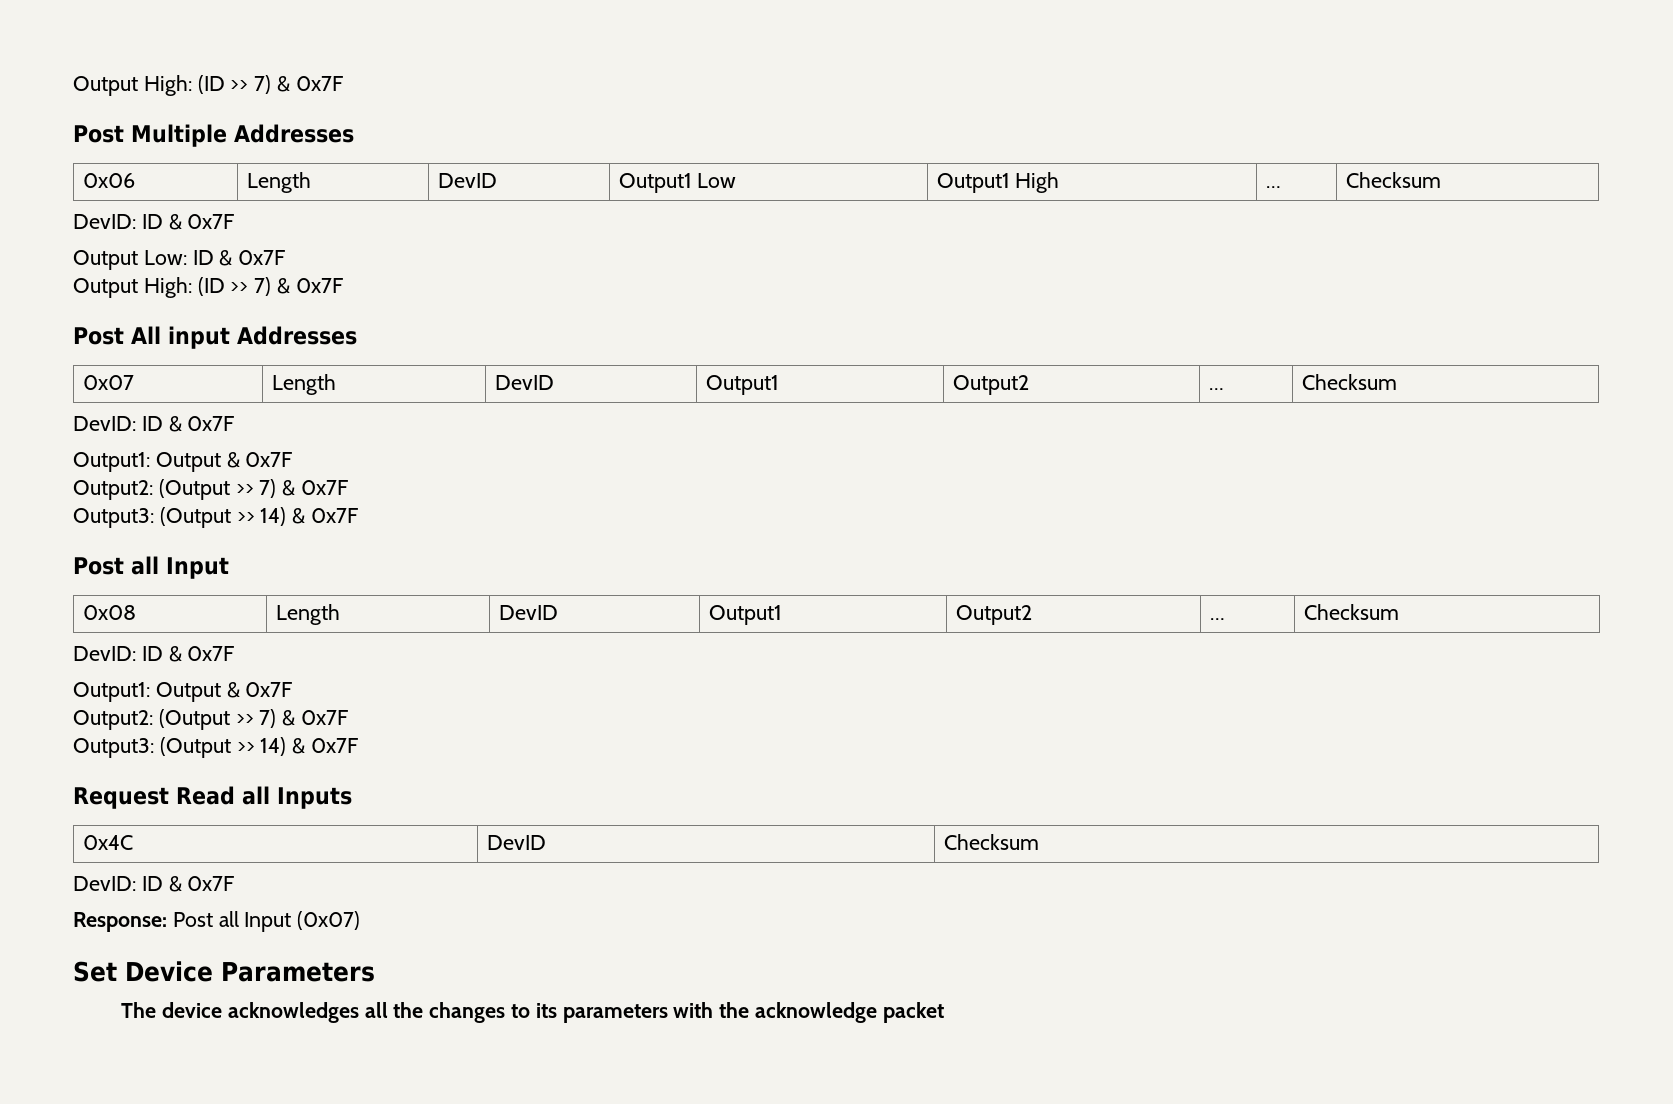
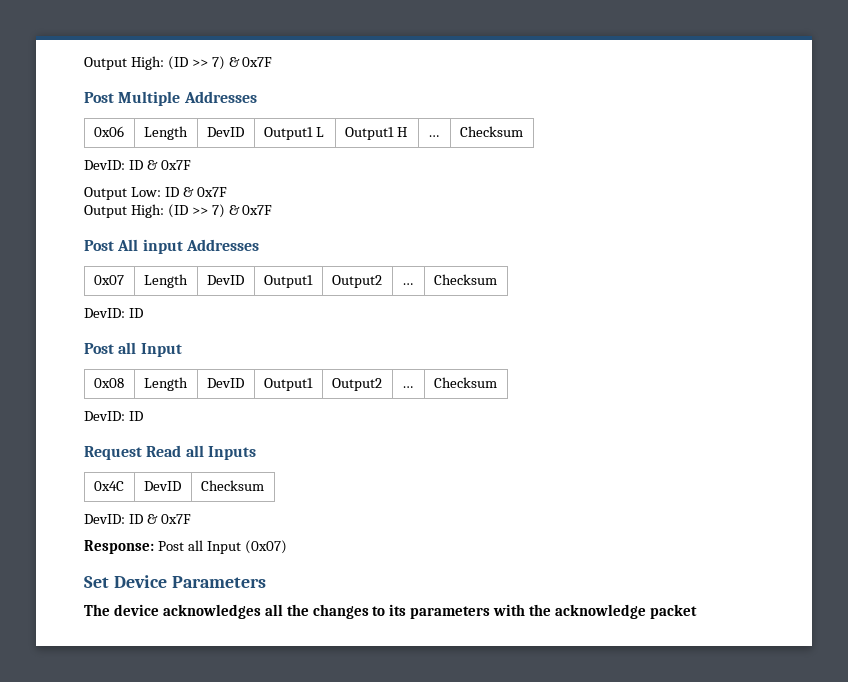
- 0x06 | Length | DevID | Output1 Low | Output1 High | … | Checksum
+ 0x06 | Length | DevID | Output1 L | Output1 H | … | Checksum
  0x07 | Length | DevID | Output1 | Output2 | … | Checksum
- DevID: ID & 0x7F
- Output1: Output & 0x7F
- Output2: (Output >> 7) & 0x7F
- Output3: (Output >> 14) & 0x7F
+ DevID: ID
  0x08 | Length | DevID | Output1 | Output2 | … | Checksum
- DevID: ID & 0x7F
- Output1: Output & 0x7F
- Output2: (Output >> 7) & 0x7F
- Output3: (Output >> 14) & 0x7F
+ DevID: ID

